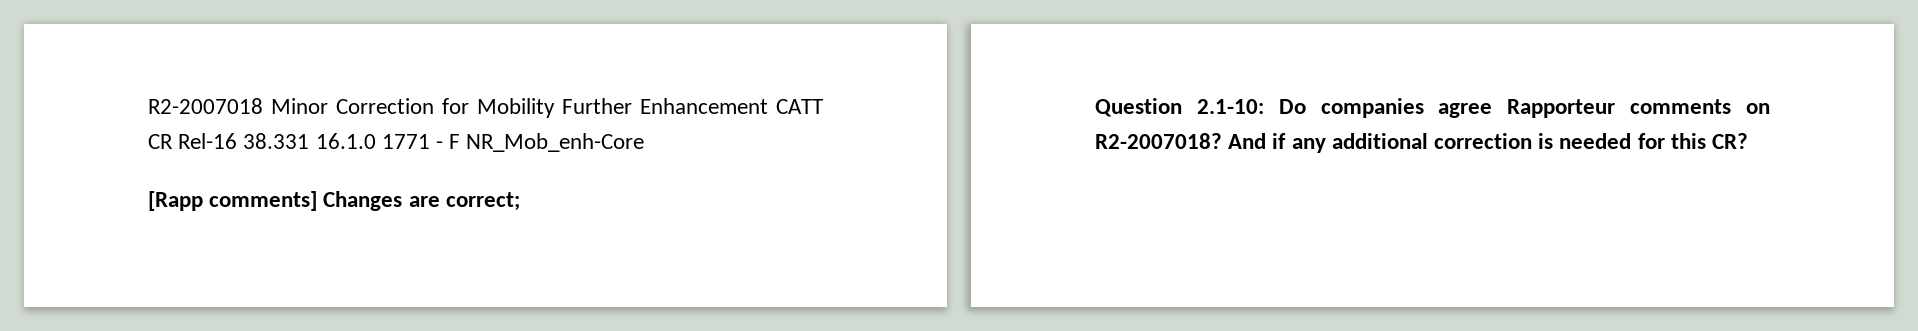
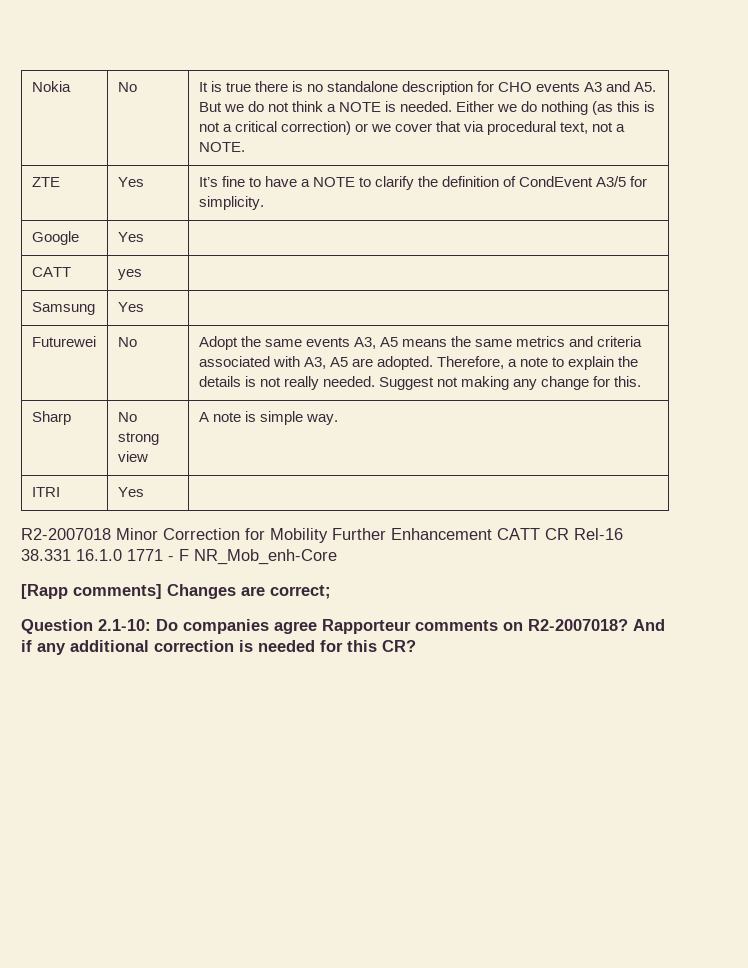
+ Nokia | No | It is true there is no standalone description for CHO events A3 and A5. But we do not think a NOTE is needed. Either we do nothing (as this is not a critical correction) or we cover that via procedural text, not a NOTE.
+ ZTE | Yes | It’s fine to have a NOTE to clarify the definition of CondEvent A3/5 for simplicity.
+ Google | Yes |
+ CATT | yes |
+ Samsung | Yes |
+ Futurewei | No | Adopt the same events A3, A5 means the same metrics and criteria associated with A3, A5 are adopted. Therefore, a note to explain the details is not really needed. Suggest not making any change for this.
+ Sharp | No strong view | A note is simple way.
+ ITRI | Yes |

